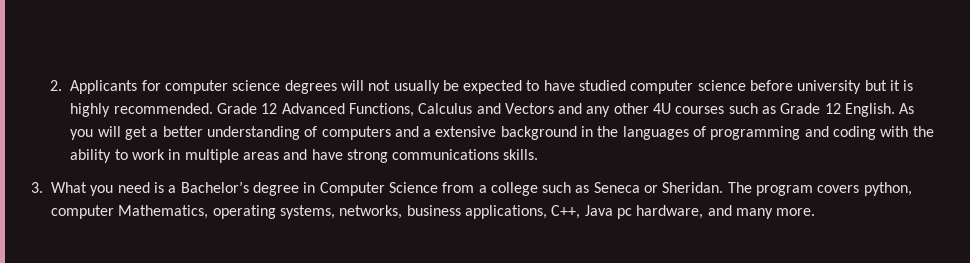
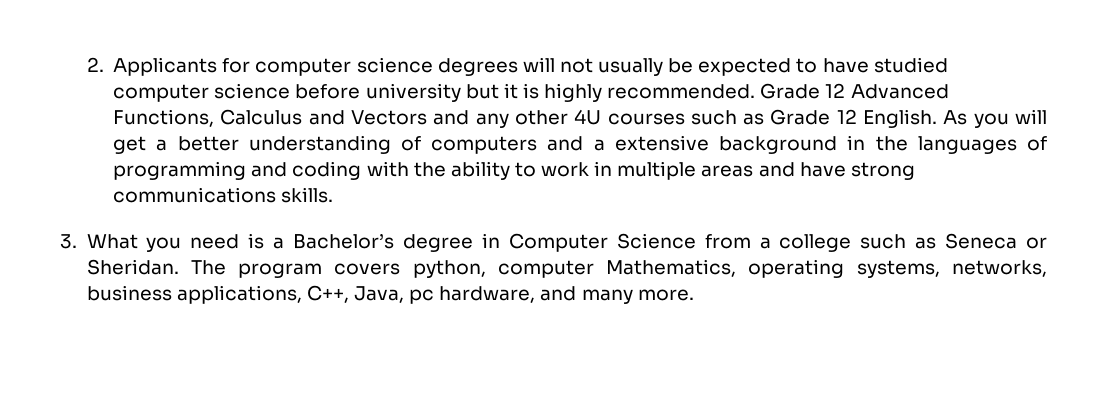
- The program covers python, computer Mathematics, operating systems, networks, business applications, C++, Java pc hardware, and many more.
+ The program covers python, computer Mathematics, operating systems, networks, business applications, C++, Java, pc hardware, and many more.

